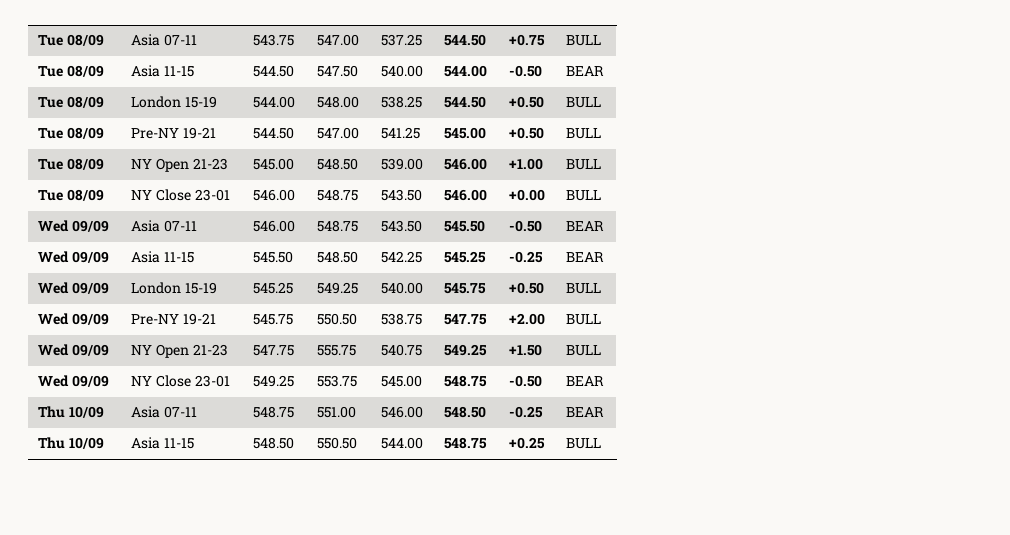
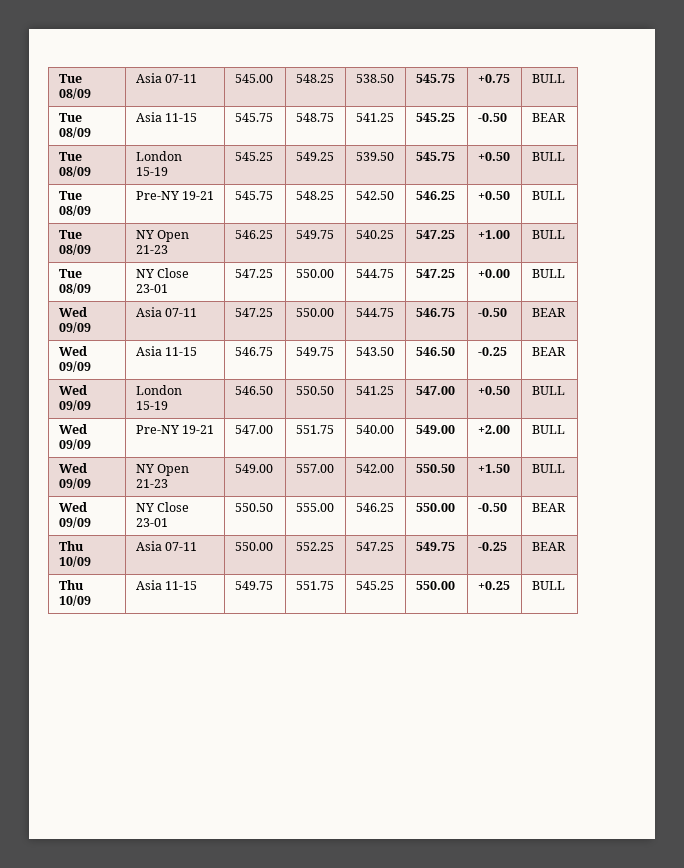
- Tue 08/09 | Asia 07-11 | 543.75 | 547.00 | 537.25 | 544.50 | +0.75 | BULL
+ Tue 08/09 | Asia 07-11 | 545.00 | 548.25 | 538.50 | 545.75 | +0.75 | BULL
- Tue 08/09 | Asia 11-15 | 544.50 | 547.50 | 540.00 | 544.00 | -0.50 | BEAR
+ Tue 08/09 | Asia 11-15 | 545.75 | 548.75 | 541.25 | 545.25 | -0.50 | BEAR
- Tue 08/09 | London 15-19 | 544.00 | 548.00 | 538.25 | 544.50 | +0.50 | BULL
+ Tue 08/09 | London 15-19 | 545.25 | 549.25 | 539.50 | 545.75 | +0.50 | BULL
- Tue 08/09 | Pre-NY 19-21 | 544.50 | 547.00 | 541.25 | 545.00 | +0.50 | BULL
+ Tue 08/09 | Pre-NY 19-21 | 545.75 | 548.25 | 542.50 | 546.25 | +0.50 | BULL
- Tue 08/09 | NY Open 21-23 | 545.00 | 548.50 | 539.00 | 546.00 | +1.00 | BULL
+ Tue 08/09 | NY Open 21-23 | 546.25 | 549.75 | 540.25 | 547.25 | +1.00 | BULL
- Tue 08/09 | NY Close 23-01 | 546.00 | 548.75 | 543.50 | 546.00 | +0.00 | BULL
+ Tue 08/09 | NY Close 23-01 | 547.25 | 550.00 | 544.75 | 547.25 | +0.00 | BULL
- Wed 09/09 | Asia 07-11 | 546.00 | 548.75 | 543.50 | 545.50 | -0.50 | BEAR
+ Wed 09/09 | Asia 07-11 | 547.25 | 550.00 | 544.75 | 546.75 | -0.50 | BEAR
- Wed 09/09 | Asia 11-15 | 545.50 | 548.50 | 542.25 | 545.25 | -0.25 | BEAR
+ Wed 09/09 | Asia 11-15 | 546.75 | 549.75 | 543.50 | 546.50 | -0.25 | BEAR
- Wed 09/09 | London 15-19 | 545.25 | 549.25 | 540.00 | 545.75 | +0.50 | BULL
+ Wed 09/09 | London 15-19 | 546.50 | 550.50 | 541.25 | 547.00 | +0.50 | BULL
- Wed 09/09 | Pre-NY 19-21 | 545.75 | 550.50 | 538.75 | 547.75 | +2.00 | BULL
+ Wed 09/09 | Pre-NY 19-21 | 547.00 | 551.75 | 540.00 | 549.00 | +2.00 | BULL
- Wed 09/09 | NY Open 21-23 | 547.75 | 555.75 | 540.75 | 549.25 | +1.50 | BULL
+ Wed 09/09 | NY Open 21-23 | 549.00 | 557.00 | 542.00 | 550.50 | +1.50 | BULL
- Wed 09/09 | NY Close 23-01 | 549.25 | 553.75 | 545.00 | 548.75 | -0.50 | BEAR
+ Wed 09/09 | NY Close 23-01 | 550.50 | 555.00 | 546.25 | 550.00 | -0.50 | BEAR
- Thu 10/09 | Asia 07-11 | 548.75 | 551.00 | 546.00 | 548.50 | -0.25 | BEAR
+ Thu 10/09 | Asia 07-11 | 550.00 | 552.25 | 547.25 | 549.75 | -0.25 | BEAR
- Thu 10/09 | Asia 11-15 | 548.50 | 550.50 | 544.00 | 548.75 | +0.25 | BULL
+ Thu 10/09 | Asia 11-15 | 549.75 | 551.75 | 545.25 | 550.00 | +0.25 | BULL

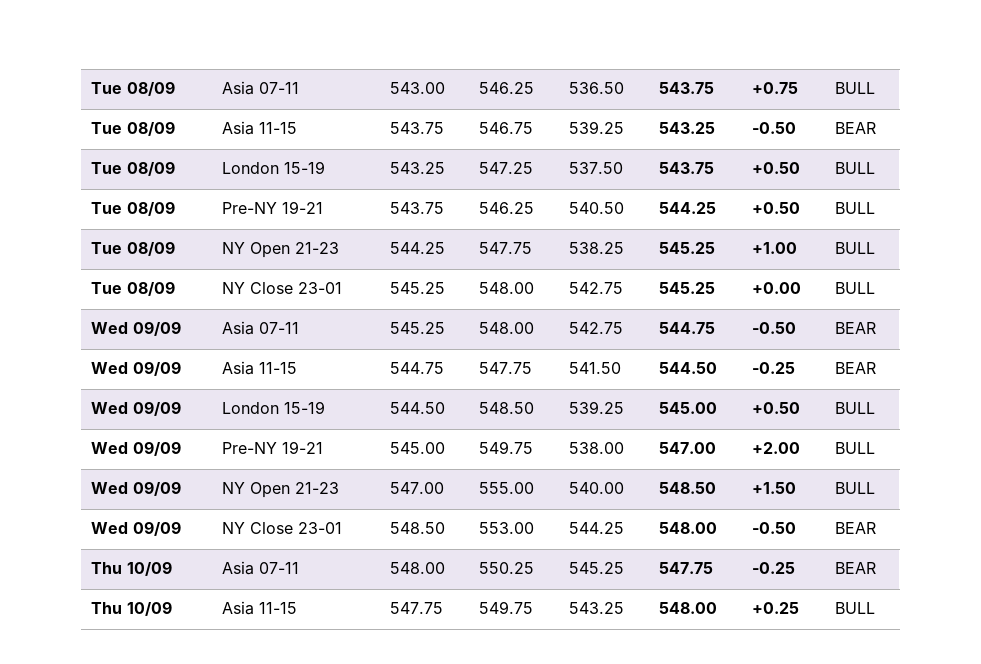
- Tue 08/09 | Asia 07-11 | 545.00 | 548.25 | 538.50 | 545.75 | +0.75 | BULL
+ Tue 08/09 | Asia 07-11 | 543.00 | 546.25 | 536.50 | 543.75 | +0.75 | BULL
- Tue 08/09 | Asia 11-15 | 545.75 | 548.75 | 541.25 | 545.25 | -0.50 | BEAR
+ Tue 08/09 | Asia 11-15 | 543.75 | 546.75 | 539.25 | 543.25 | -0.50 | BEAR
- Tue 08/09 | London 15-19 | 545.25 | 549.25 | 539.50 | 545.75 | +0.50 | BULL
+ Tue 08/09 | London 15-19 | 543.25 | 547.25 | 537.50 | 543.75 | +0.50 | BULL
- Tue 08/09 | Pre-NY 19-21 | 545.75 | 548.25 | 542.50 | 546.25 | +0.50 | BULL
+ Tue 08/09 | Pre-NY 19-21 | 543.75 | 546.25 | 540.50 | 544.25 | +0.50 | BULL
- Tue 08/09 | NY Open 21-23 | 546.25 | 549.75 | 540.25 | 547.25 | +1.00 | BULL
+ Tue 08/09 | NY Open 21-23 | 544.25 | 547.75 | 538.25 | 545.25 | +1.00 | BULL
- Tue 08/09 | NY Close 23-01 | 547.25 | 550.00 | 544.75 | 547.25 | +0.00 | BULL
+ Tue 08/09 | NY Close 23-01 | 545.25 | 548.00 | 542.75 | 545.25 | +0.00 | BULL
- Wed 09/09 | Asia 07-11 | 547.25 | 550.00 | 544.75 | 546.75 | -0.50 | BEAR
+ Wed 09/09 | Asia 07-11 | 545.25 | 548.00 | 542.75 | 544.75 | -0.50 | BEAR
- Wed 09/09 | Asia 11-15 | 546.75 | 549.75 | 543.50 | 546.50 | -0.25 | BEAR
+ Wed 09/09 | Asia 11-15 | 544.75 | 547.75 | 541.50 | 544.50 | -0.25 | BEAR
- Wed 09/09 | London 15-19 | 546.50 | 550.50 | 541.25 | 547.00 | +0.50 | BULL
+ Wed 09/09 | London 15-19 | 544.50 | 548.50 | 539.25 | 545.00 | +0.50 | BULL
- Wed 09/09 | Pre-NY 19-21 | 547.00 | 551.75 | 540.00 | 549.00 | +2.00 | BULL
+ Wed 09/09 | Pre-NY 19-21 | 545.00 | 549.75 | 538.00 | 547.00 | +2.00 | BULL
- Wed 09/09 | NY Open 21-23 | 549.00 | 557.00 | 542.00 | 550.50 | +1.50 | BULL
+ Wed 09/09 | NY Open 21-23 | 547.00 | 555.00 | 540.00 | 548.50 | +1.50 | BULL
- Wed 09/09 | NY Close 23-01 | 550.50 | 555.00 | 546.25 | 550.00 | -0.50 | BEAR
+ Wed 09/09 | NY Close 23-01 | 548.50 | 553.00 | 544.25 | 548.00 | -0.50 | BEAR
- Thu 10/09 | Asia 07-11 | 550.00 | 552.25 | 547.25 | 549.75 | -0.25 | BEAR
+ Thu 10/09 | Asia 07-11 | 548.00 | 550.25 | 545.25 | 547.75 | -0.25 | BEAR
- Thu 10/09 | Asia 11-15 | 549.75 | 551.75 | 545.25 | 550.00 | +0.25 | BULL
+ Thu 10/09 | Asia 11-15 | 547.75 | 549.75 | 543.25 | 548.00 | +0.25 | BULL

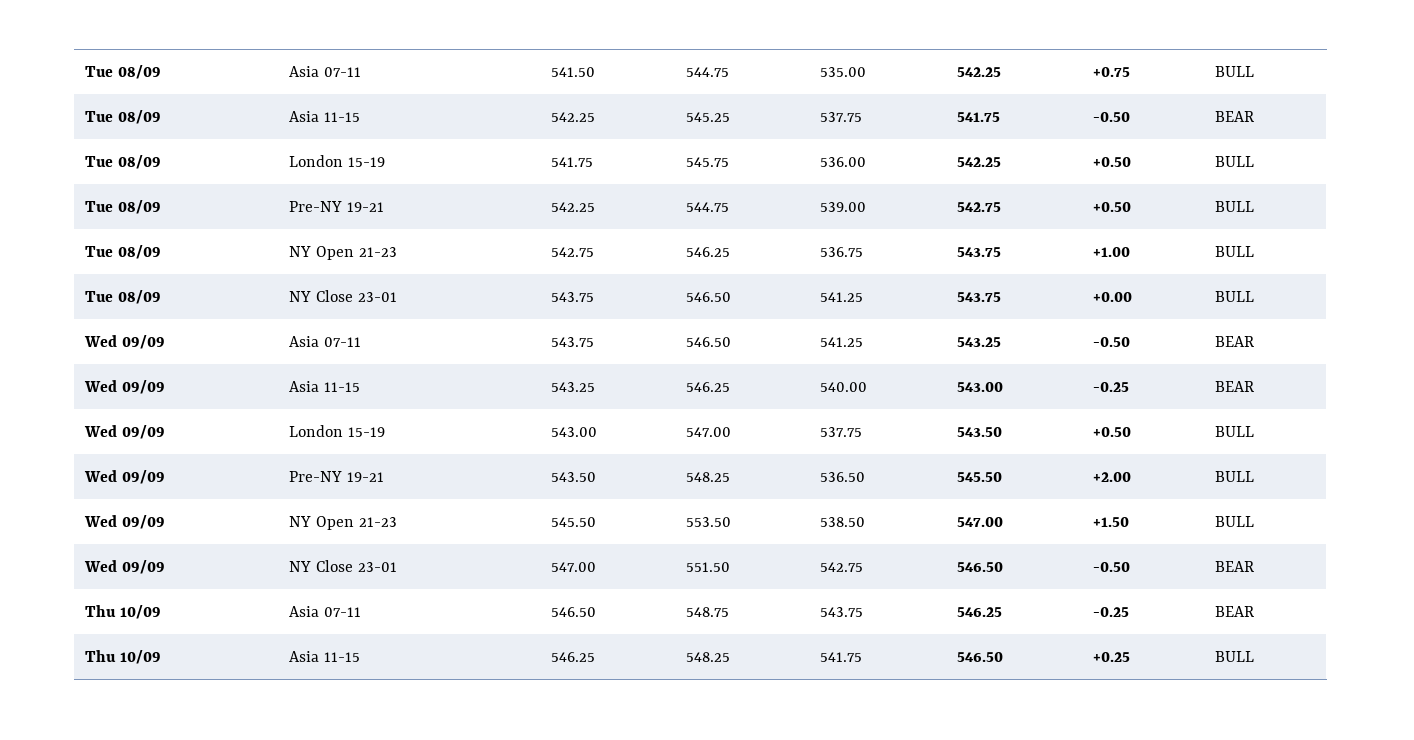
- Tue 08/09 | Asia 07-11 | 543.00 | 546.25 | 536.50 | 543.75 | +0.75 | BULL
+ Tue 08/09 | Asia 07-11 | 541.50 | 544.75 | 535.00 | 542.25 | +0.75 | BULL
- Tue 08/09 | Asia 11-15 | 543.75 | 546.75 | 539.25 | 543.25 | -0.50 | BEAR
+ Tue 08/09 | Asia 11-15 | 542.25 | 545.25 | 537.75 | 541.75 | -0.50 | BEAR
- Tue 08/09 | London 15-19 | 543.25 | 547.25 | 537.50 | 543.75 | +0.50 | BULL
+ Tue 08/09 | London 15-19 | 541.75 | 545.75 | 536.00 | 542.25 | +0.50 | BULL
- Tue 08/09 | Pre-NY 19-21 | 543.75 | 546.25 | 540.50 | 544.25 | +0.50 | BULL
+ Tue 08/09 | Pre-NY 19-21 | 542.25 | 544.75 | 539.00 | 542.75 | +0.50 | BULL
- Tue 08/09 | NY Open 21-23 | 544.25 | 547.75 | 538.25 | 545.25 | +1.00 | BULL
+ Tue 08/09 | NY Open 21-23 | 542.75 | 546.25 | 536.75 | 543.75 | +1.00 | BULL
- Tue 08/09 | NY Close 23-01 | 545.25 | 548.00 | 542.75 | 545.25 | +0.00 | BULL
+ Tue 08/09 | NY Close 23-01 | 543.75 | 546.50 | 541.25 | 543.75 | +0.00 | BULL
- Wed 09/09 | Asia 07-11 | 545.25 | 548.00 | 542.75 | 544.75 | -0.50 | BEAR
+ Wed 09/09 | Asia 07-11 | 543.75 | 546.50 | 541.25 | 543.25 | -0.50 | BEAR
- Wed 09/09 | Asia 11-15 | 544.75 | 547.75 | 541.50 | 544.50 | -0.25 | BEAR
+ Wed 09/09 | Asia 11-15 | 543.25 | 546.25 | 540.00 | 543.00 | -0.25 | BEAR
- Wed 09/09 | London 15-19 | 544.50 | 548.50 | 539.25 | 545.00 | +0.50 | BULL
+ Wed 09/09 | London 15-19 | 543.00 | 547.00 | 537.75 | 543.50 | +0.50 | BULL
- Wed 09/09 | Pre-NY 19-21 | 545.00 | 549.75 | 538.00 | 547.00 | +2.00 | BULL
+ Wed 09/09 | Pre-NY 19-21 | 543.50 | 548.25 | 536.50 | 545.50 | +2.00 | BULL
- Wed 09/09 | NY Open 21-23 | 547.00 | 555.00 | 540.00 | 548.50 | +1.50 | BULL
+ Wed 09/09 | NY Open 21-23 | 545.50 | 553.50 | 538.50 | 547.00 | +1.50 | BULL
- Wed 09/09 | NY Close 23-01 | 548.50 | 553.00 | 544.25 | 548.00 | -0.50 | BEAR
+ Wed 09/09 | NY Close 23-01 | 547.00 | 551.50 | 542.75 | 546.50 | -0.50 | BEAR
- Thu 10/09 | Asia 07-11 | 548.00 | 550.25 | 545.25 | 547.75 | -0.25 | BEAR
+ Thu 10/09 | Asia 07-11 | 546.50 | 548.75 | 543.75 | 546.25 | -0.25 | BEAR
- Thu 10/09 | Asia 11-15 | 547.75 | 549.75 | 543.25 | 548.00 | +0.25 | BULL
+ Thu 10/09 | Asia 11-15 | 546.25 | 548.25 | 541.75 | 546.50 | +0.25 | BULL

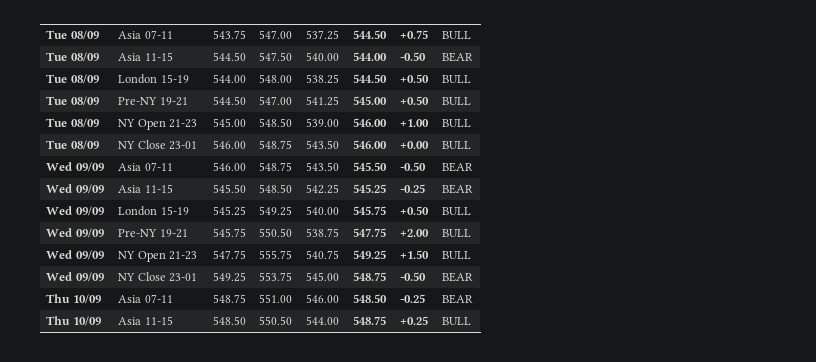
- Tue 08/09 | Asia 07-11 | 541.50 | 544.75 | 535.00 | 542.25 | +0.75 | BULL
+ Tue 08/09 | Asia 07-11 | 543.75 | 547.00 | 537.25 | 544.50 | +0.75 | BULL
- Tue 08/09 | Asia 11-15 | 542.25 | 545.25 | 537.75 | 541.75 | -0.50 | BEAR
+ Tue 08/09 | Asia 11-15 | 544.50 | 547.50 | 540.00 | 544.00 | -0.50 | BEAR
- Tue 08/09 | London 15-19 | 541.75 | 545.75 | 536.00 | 542.25 | +0.50 | BULL
+ Tue 08/09 | London 15-19 | 544.00 | 548.00 | 538.25 | 544.50 | +0.50 | BULL
- Tue 08/09 | Pre-NY 19-21 | 542.25 | 544.75 | 539.00 | 542.75 | +0.50 | BULL
+ Tue 08/09 | Pre-NY 19-21 | 544.50 | 547.00 | 541.25 | 545.00 | +0.50 | BULL
- Tue 08/09 | NY Open 21-23 | 542.75 | 546.25 | 536.75 | 543.75 | +1.00 | BULL
+ Tue 08/09 | NY Open 21-23 | 545.00 | 548.50 | 539.00 | 546.00 | +1.00 | BULL
- Tue 08/09 | NY Close 23-01 | 543.75 | 546.50 | 541.25 | 543.75 | +0.00 | BULL
+ Tue 08/09 | NY Close 23-01 | 546.00 | 548.75 | 543.50 | 546.00 | +0.00 | BULL
- Wed 09/09 | Asia 07-11 | 543.75 | 546.50 | 541.25 | 543.25 | -0.50 | BEAR
+ Wed 09/09 | Asia 07-11 | 546.00 | 548.75 | 543.50 | 545.50 | -0.50 | BEAR
- Wed 09/09 | Asia 11-15 | 543.25 | 546.25 | 540.00 | 543.00 | -0.25 | BEAR
+ Wed 09/09 | Asia 11-15 | 545.50 | 548.50 | 542.25 | 545.25 | -0.25 | BEAR
- Wed 09/09 | London 15-19 | 543.00 | 547.00 | 537.75 | 543.50 | +0.50 | BULL
+ Wed 09/09 | London 15-19 | 545.25 | 549.25 | 540.00 | 545.75 | +0.50 | BULL
- Wed 09/09 | Pre-NY 19-21 | 543.50 | 548.25 | 536.50 | 545.50 | +2.00 | BULL
+ Wed 09/09 | Pre-NY 19-21 | 545.75 | 550.50 | 538.75 | 547.75 | +2.00 | BULL
- Wed 09/09 | NY Open 21-23 | 545.50 | 553.50 | 538.50 | 547.00 | +1.50 | BULL
+ Wed 09/09 | NY Open 21-23 | 547.75 | 555.75 | 540.75 | 549.25 | +1.50 | BULL
- Wed 09/09 | NY Close 23-01 | 547.00 | 551.50 | 542.75 | 546.50 | -0.50 | BEAR
+ Wed 09/09 | NY Close 23-01 | 549.25 | 553.75 | 545.00 | 548.75 | -0.50 | BEAR
- Thu 10/09 | Asia 07-11 | 546.50 | 548.75 | 543.75 | 546.25 | -0.25 | BEAR
+ Thu 10/09 | Asia 07-11 | 548.75 | 551.00 | 546.00 | 548.50 | -0.25 | BEAR
- Thu 10/09 | Asia 11-15 | 546.25 | 548.25 | 541.75 | 546.50 | +0.25 | BULL
+ Thu 10/09 | Asia 11-15 | 548.50 | 550.50 | 544.00 | 548.75 | +0.25 | BULL

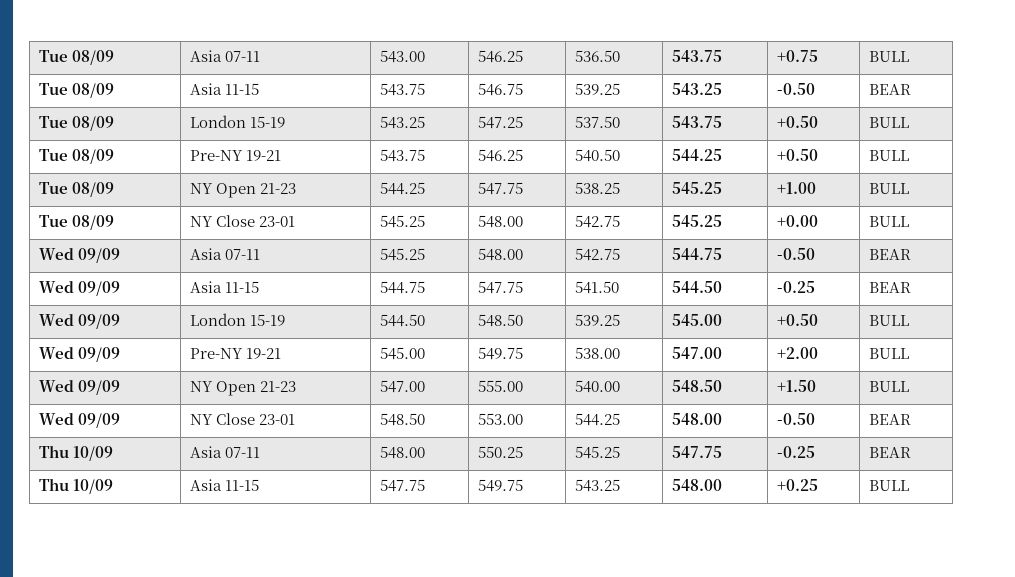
- Tue 08/09 | Asia 07-11 | 543.75 | 547.00 | 537.25 | 544.50 | +0.75 | BULL
+ Tue 08/09 | Asia 07-11 | 543.00 | 546.25 | 536.50 | 543.75 | +0.75 | BULL
- Tue 08/09 | Asia 11-15 | 544.50 | 547.50 | 540.00 | 544.00 | -0.50 | BEAR
+ Tue 08/09 | Asia 11-15 | 543.75 | 546.75 | 539.25 | 543.25 | -0.50 | BEAR
- Tue 08/09 | London 15-19 | 544.00 | 548.00 | 538.25 | 544.50 | +0.50 | BULL
+ Tue 08/09 | London 15-19 | 543.25 | 547.25 | 537.50 | 543.75 | +0.50 | BULL
- Tue 08/09 | Pre-NY 19-21 | 544.50 | 547.00 | 541.25 | 545.00 | +0.50 | BULL
+ Tue 08/09 | Pre-NY 19-21 | 543.75 | 546.25 | 540.50 | 544.25 | +0.50 | BULL
- Tue 08/09 | NY Open 21-23 | 545.00 | 548.50 | 539.00 | 546.00 | +1.00 | BULL
+ Tue 08/09 | NY Open 21-23 | 544.25 | 547.75 | 538.25 | 545.25 | +1.00 | BULL
- Tue 08/09 | NY Close 23-01 | 546.00 | 548.75 | 543.50 | 546.00 | +0.00 | BULL
+ Tue 08/09 | NY Close 23-01 | 545.25 | 548.00 | 542.75 | 545.25 | +0.00 | BULL
- Wed 09/09 | Asia 07-11 | 546.00 | 548.75 | 543.50 | 545.50 | -0.50 | BEAR
+ Wed 09/09 | Asia 07-11 | 545.25 | 548.00 | 542.75 | 544.75 | -0.50 | BEAR
- Wed 09/09 | Asia 11-15 | 545.50 | 548.50 | 542.25 | 545.25 | -0.25 | BEAR
+ Wed 09/09 | Asia 11-15 | 544.75 | 547.75 | 541.50 | 544.50 | -0.25 | BEAR
- Wed 09/09 | London 15-19 | 545.25 | 549.25 | 540.00 | 545.75 | +0.50 | BULL
+ Wed 09/09 | London 15-19 | 544.50 | 548.50 | 539.25 | 545.00 | +0.50 | BULL
- Wed 09/09 | Pre-NY 19-21 | 545.75 | 550.50 | 538.75 | 547.75 | +2.00 | BULL
+ Wed 09/09 | Pre-NY 19-21 | 545.00 | 549.75 | 538.00 | 547.00 | +2.00 | BULL
- Wed 09/09 | NY Open 21-23 | 547.75 | 555.75 | 540.75 | 549.25 | +1.50 | BULL
+ Wed 09/09 | NY Open 21-23 | 547.00 | 555.00 | 540.00 | 548.50 | +1.50 | BULL
- Wed 09/09 | NY Close 23-01 | 549.25 | 553.75 | 545.00 | 548.75 | -0.50 | BEAR
+ Wed 09/09 | NY Close 23-01 | 548.50 | 553.00 | 544.25 | 548.00 | -0.50 | BEAR
- Thu 10/09 | Asia 07-11 | 548.75 | 551.00 | 546.00 | 548.50 | -0.25 | BEAR
+ Thu 10/09 | Asia 07-11 | 548.00 | 550.25 | 545.25 | 547.75 | -0.25 | BEAR
- Thu 10/09 | Asia 11-15 | 548.50 | 550.50 | 544.00 | 548.75 | +0.25 | BULL
+ Thu 10/09 | Asia 11-15 | 547.75 | 549.75 | 543.25 | 548.00 | +0.25 | BULL

